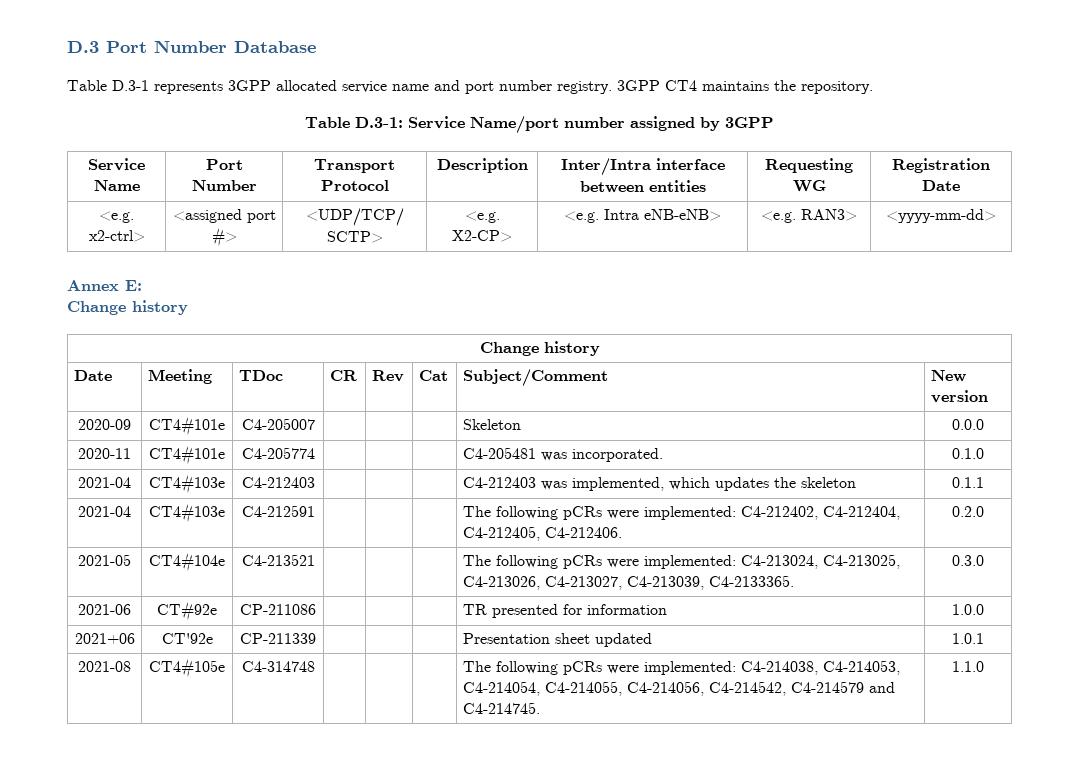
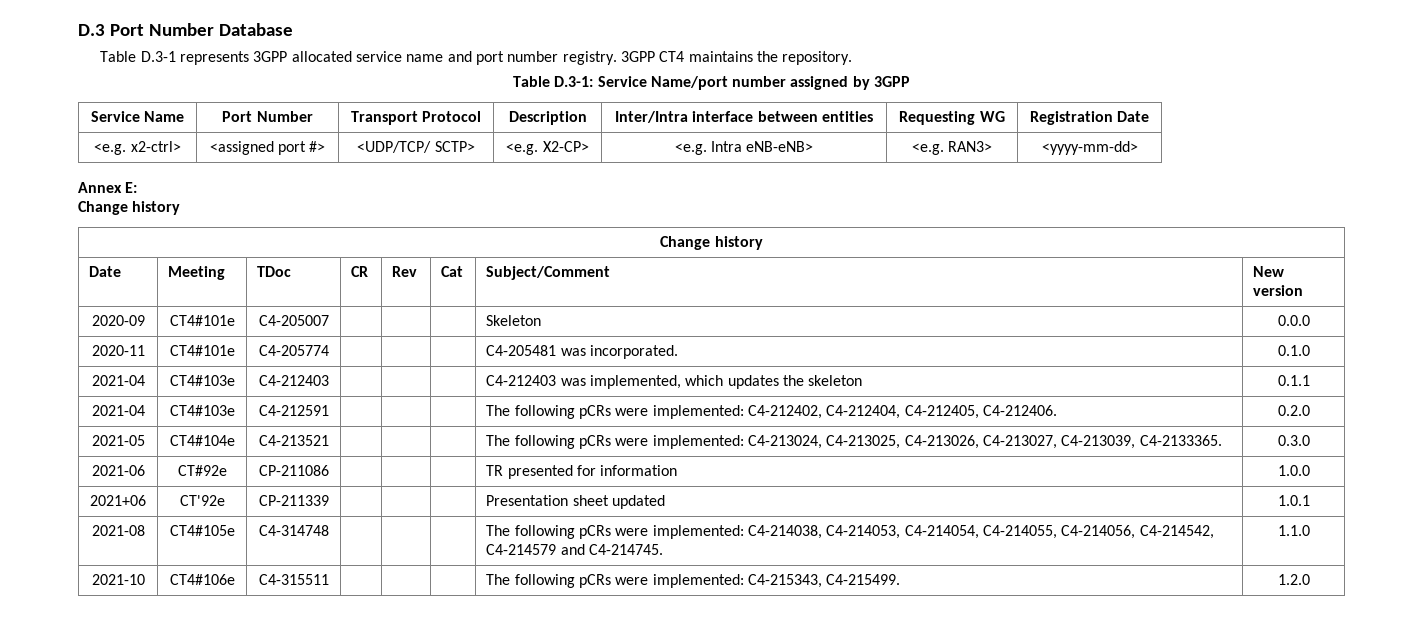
+ 2021-10 | CT4#106e | C4-315511 | | | | The following pCRs were implemented: C4-215343, C4-215499. | 1.2.0

